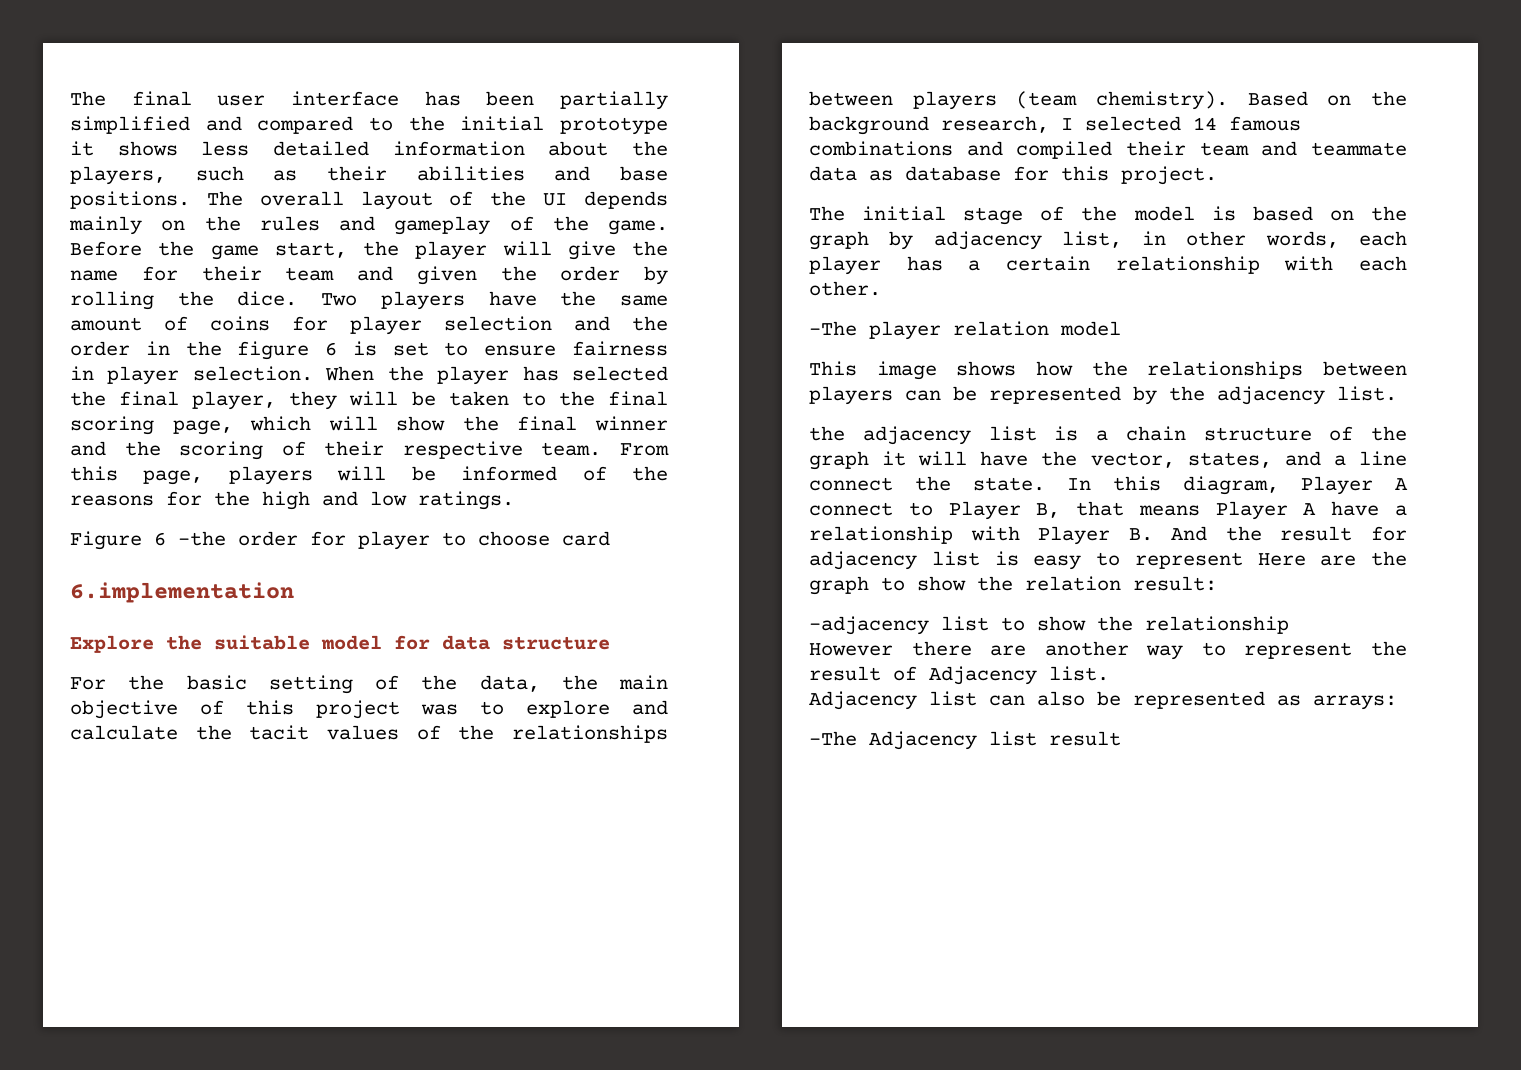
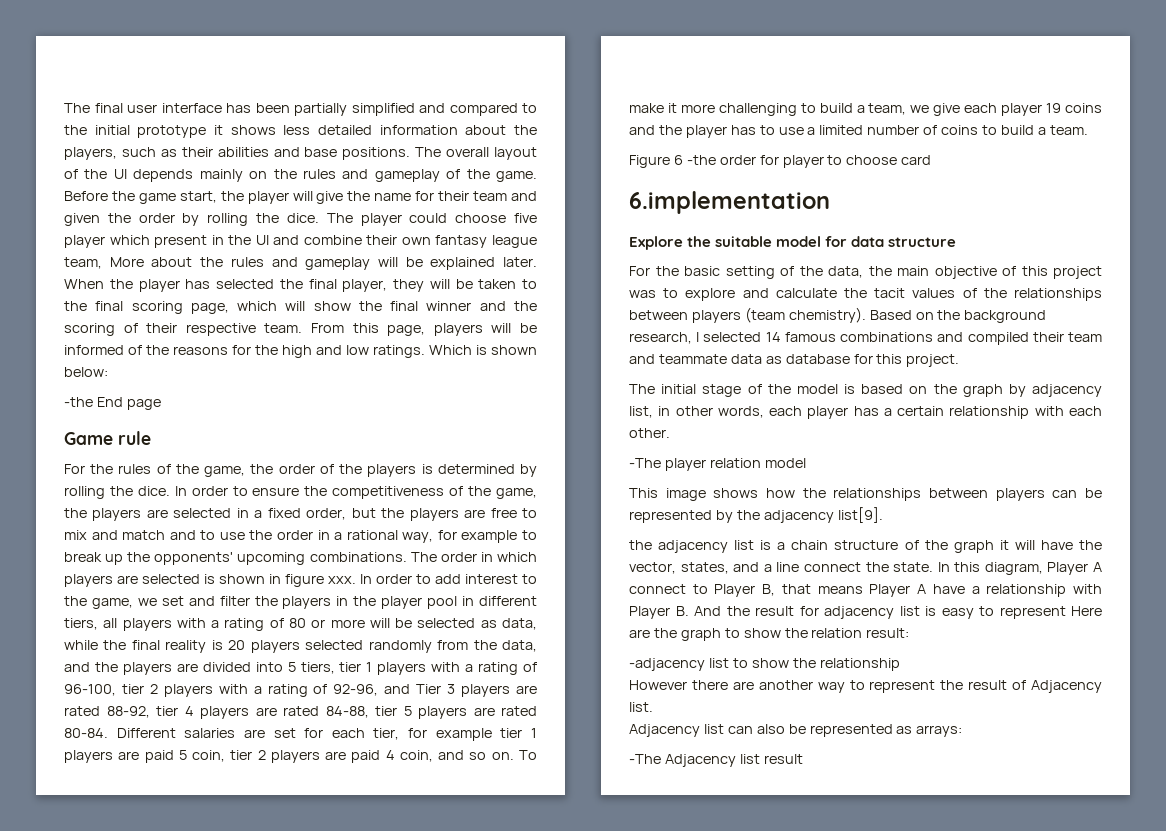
- Two players have the same amount of coins for player selection and the order in the figure 6 is set to ensure fairness in player selection.
+ The player could choose five player which present in the UI and combine their own fantasy league team, More about the rules and gameplay will be explained later.
+ Which is shown below:
+ -the End page
+ Game rule
+ For the rules of the game, the order of the players is determined by rolling the dice. In order to ensure the competitiveness of the game, the players are selected in a fixed order, but the players are free to mix and match and to use the order in a rational way, for example to break up the opponents' upcoming combinations. The order in which players are selected is shown in figure xxx. In order to add interest to the game, we set and filter the players in the player pool in different tiers, all players with a rating of 80 or more will be selected as data, while the final reality is 20 players selected randomly from the data, and the players are divided into 5 tiers, tier 1 players with a rating of 96-100, tier 2 players with a rating of 92-96, and Tier 3 players are rated 88-92, tier 4 players are rated 84-88, tier 5 players are rated 80-84. Different salaries are set for each tier, for example tier 1 players are paid 5 coin, tier 2 players are paid 4 coin, and so on. To make it more challenging to build a team, we give each player 19 coins and the player has to use a limited number of coins to build a team.
- This image shows how the relationships between players can be represented by the adjacency list.
+ This image shows how the relationships between players can be represented by the adjacency list[9].

